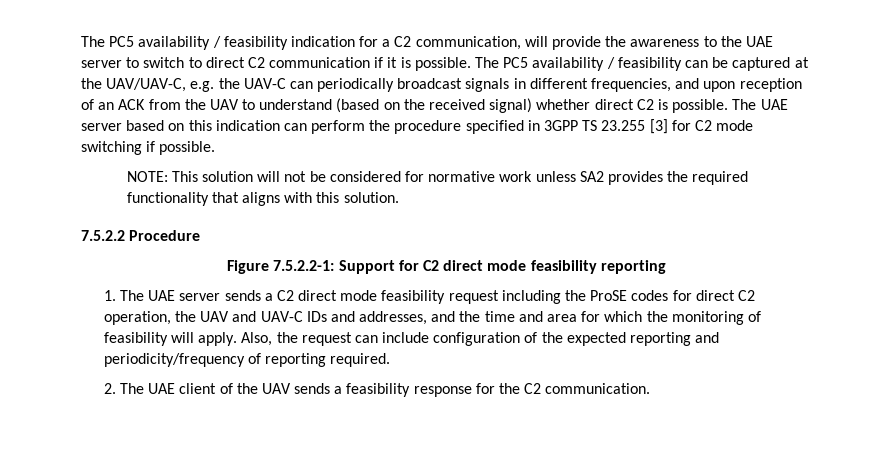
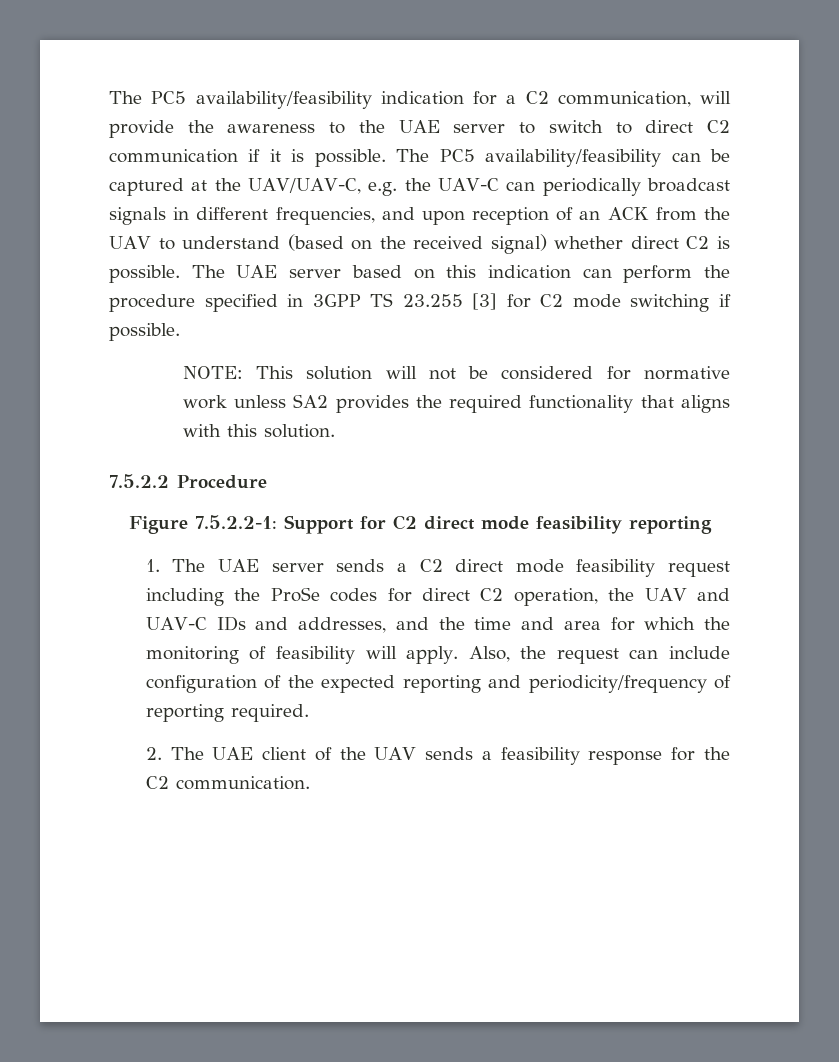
- The PC5 availability / feasibility indication for a C2 communication, will provide the awareness to the UAE server to switch to direct C2 communication if it is possible.
+ The PC5 availability/feasibility indication for a C2 communication, will provide the awareness to the UAE server to switch to direct C2 communication if it is possible.
- The PC5 availability / feasibility can be captured at the UAV/UAV-C, e.g. the UAV-C can periodically broadcast signals in different frequencies, and upon reception of an ACK from the UAV to understand (based on the received signal) whether direct C2 is possible.
+ The PC5 availability/feasibility can be captured at the UAV/UAV-C, e.g. the UAV-C can periodically broadcast signals in different frequencies, and upon reception of an ACK from the UAV to understand (based on the received signal) whether direct C2 is possible.
- 1. The UAE server sends a C2 direct mode feasibility request including the ProSE codes for direct C2 operation, the UAV and UAV-C IDs and addresses, and the time and area for which the monitoring of feasibility will apply.
+ 1. The UAE server sends a C2 direct mode feasibility request including the ProSe codes for direct C2 operation, the UAV and UAV-C IDs and addresses, and the time and area for which the monitoring of feasibility will apply.

